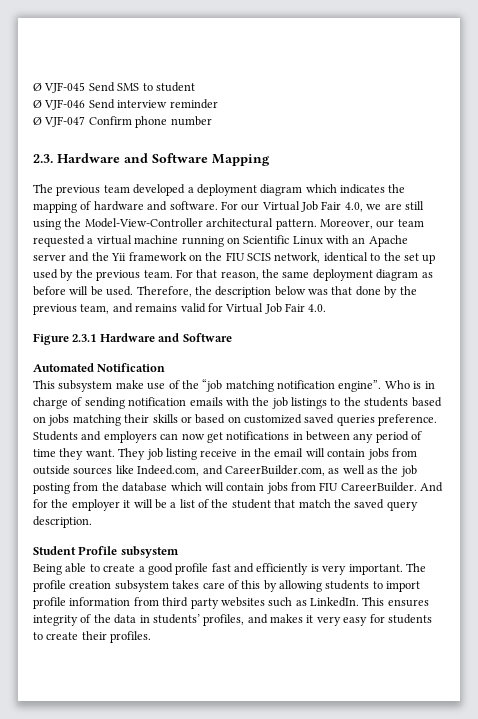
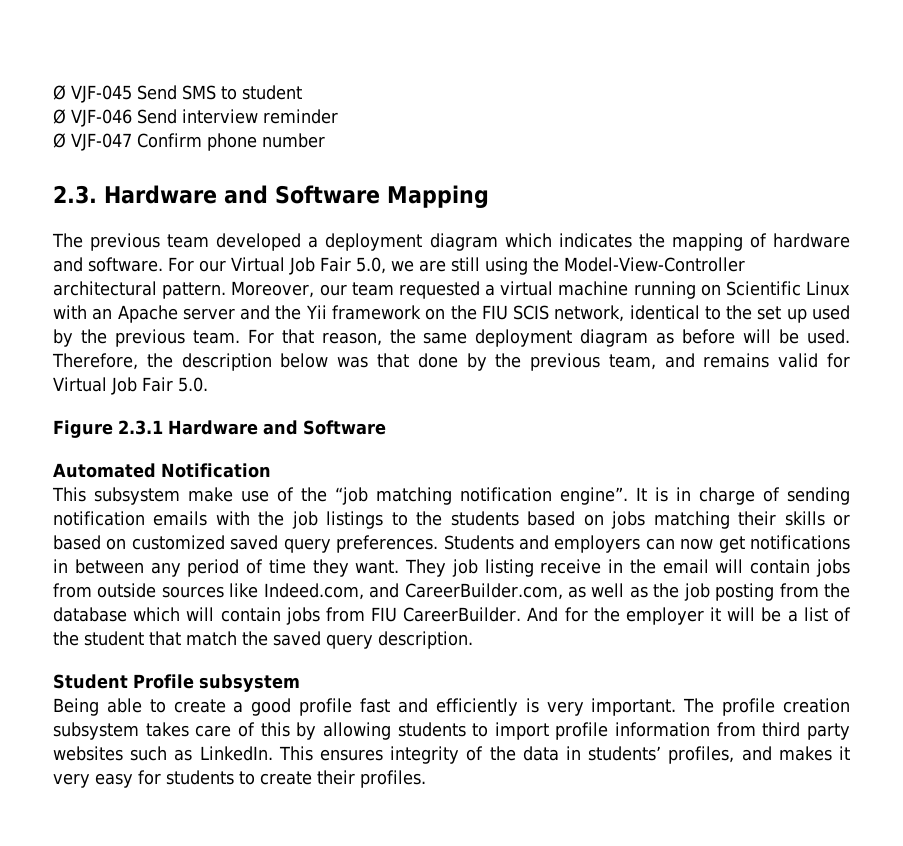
- For our Virtual Job Fair 4.0, we are still using the Model-View-Controller architectural pattern.
+ For our Virtual Job Fair 5.0, we are still using the Model-View-Controller architectural pattern.
- Therefore, the description below was that done by the previous team, and remains valid for Virtual Job Fair 4.0.
+ Therefore, the description below was that done by the previous team, and remains valid for Virtual Job Fair 5.0.
- Who is in charge of sending notification emails with the job listings to the students based on jobs matching their skills or based on customized saved queries preference.
+ It is in charge of sending notification emails with the job listings to the students based on jobs matching their skills or based on customized saved query preferences.

